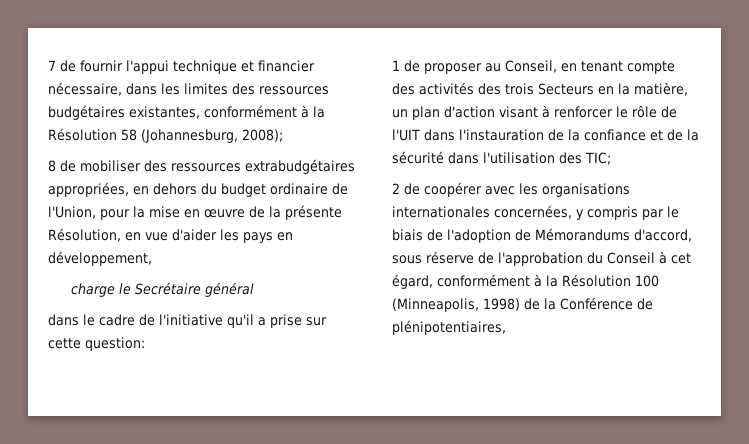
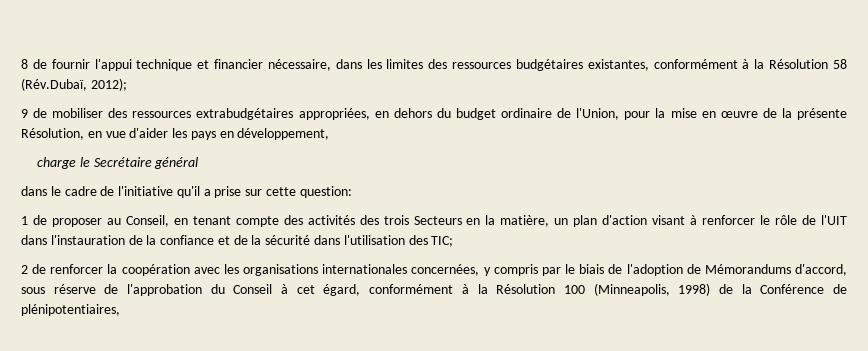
- 7 de fournir l'appui technique et financier nécessaire, dans les limites des ressources budgétaires existantes, conformément à la Résolution 58 (Johannesburg, 2008);
- 8 de mobiliser des ressources extrabudgétaires appropriées, en dehors du budget ordinaire de l'Union, pour la mise en œuvre de la présente Résolution, en vue d'aider les pays en développement,
+ 8 de fournir l'appui technique et financier nécessaire, dans les limites des ressources budgétaires existantes, conformément à la Résolution 58 (Rév.Dubaï, 2012);
+ 9 de mobiliser des ressources extrabudgétaires appropriées, en dehors du budget ordinaire de l'Union, pour la mise en œuvre de la présente Résolution, en vue d'aider les pays en développement,
- 2 de coopérer avec les organisations internationales concernées, y compris par le biais de l'adoption de Mémorandums d'accord, sous réserve de l'approbation du Conseil à cet égard, conformément à la Résolution 100 (Minneapolis, 1998) de la Conférence de plénipotentiaires,
+ 2 de renforcer la coopération avec les organisations internationales concernées, y compris par le biais de l'adoption de Mémorandums d'accord, sous réserve de l'approbation du Conseil à cet égard, conformément à la Résolution 100 (Minneapolis, 1998) de la Conférence de plénipotentiaires,

